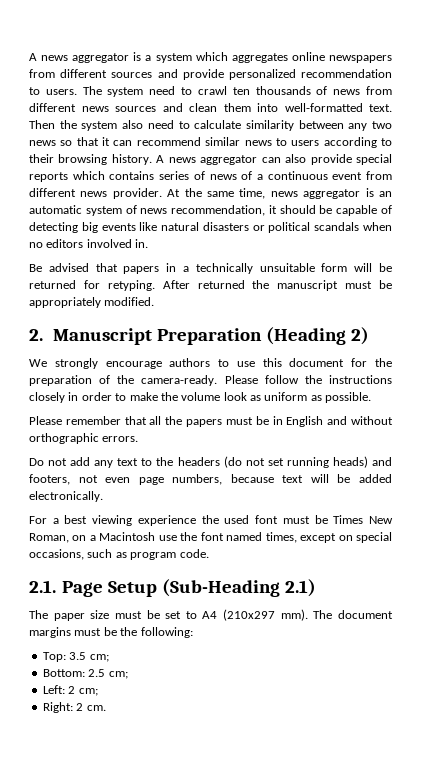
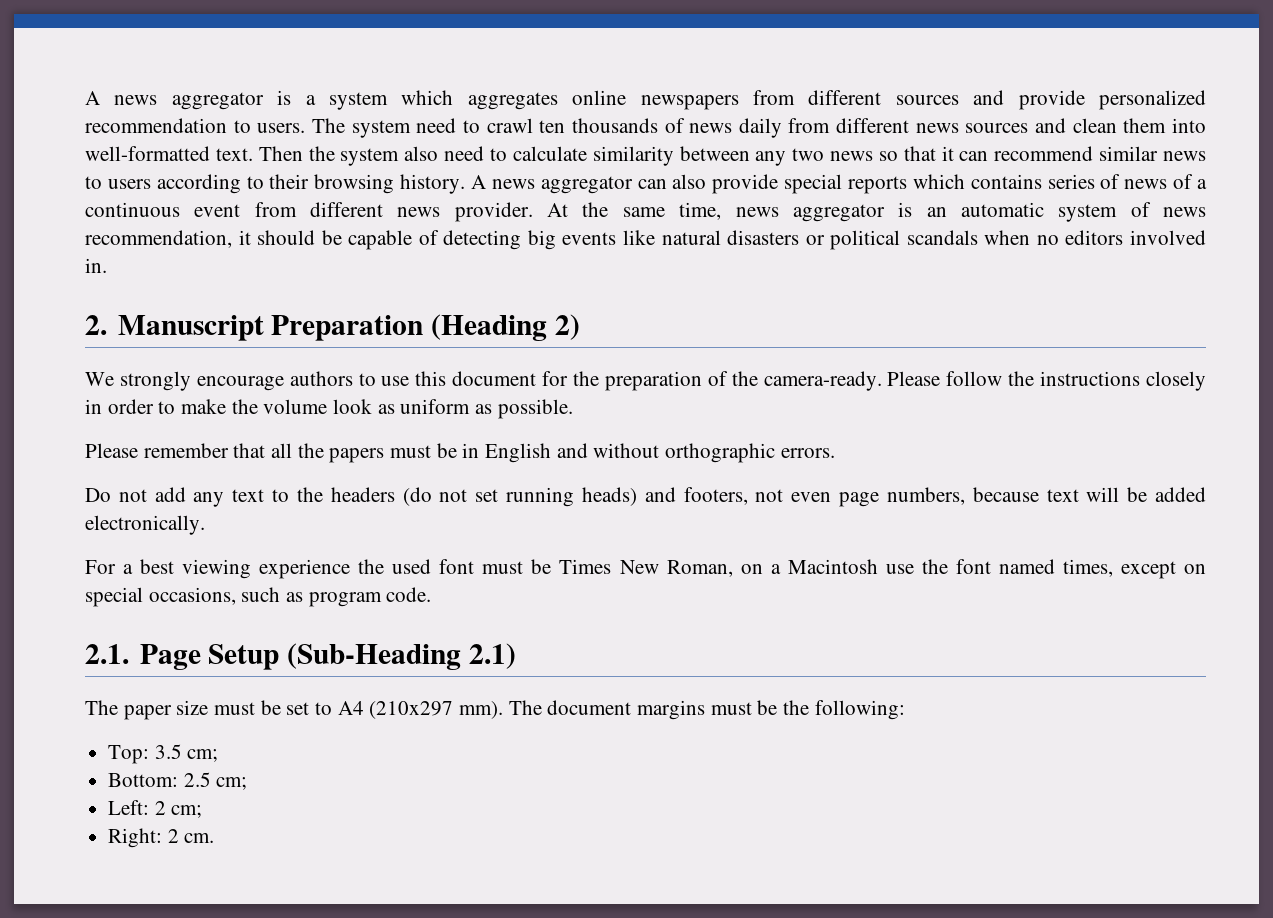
- The system need to crawl ten thousands of news from different news sources and clean them into well-formatted text.
+ The system need to crawl ten thousands of news daily from different news sources and clean them into well-formatted text.
- Be advised that papers in a technically unsuitable form will be returned for retyping. After returned the manuscript must be appropriately modified.

